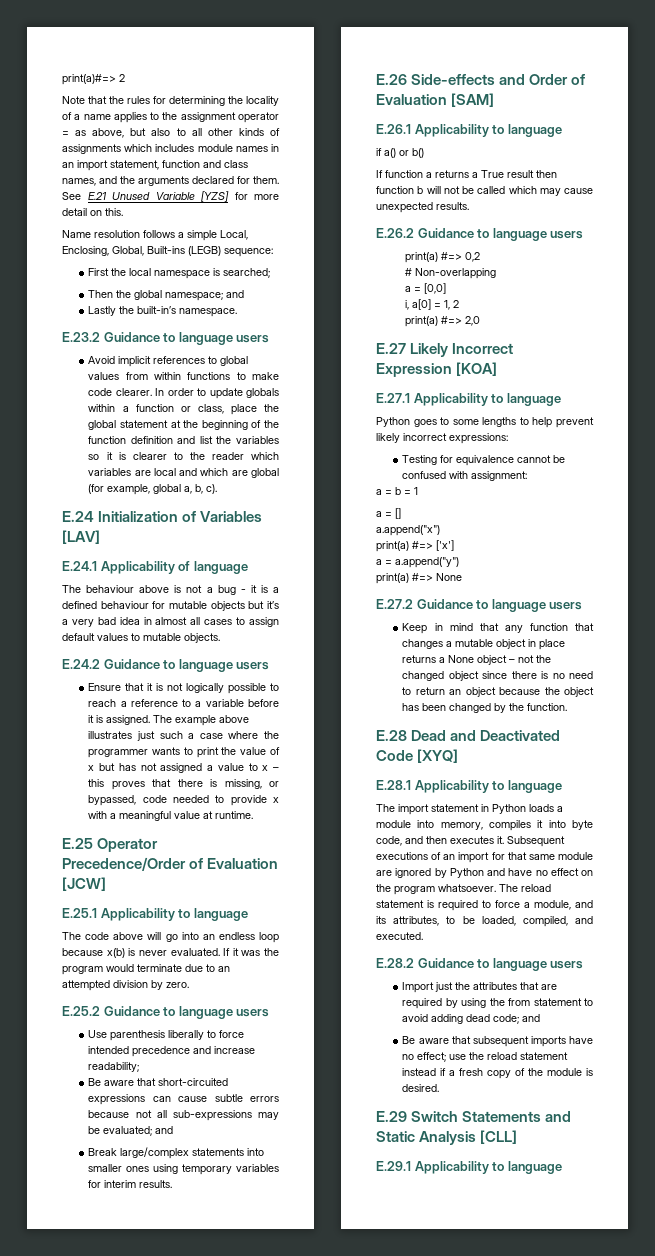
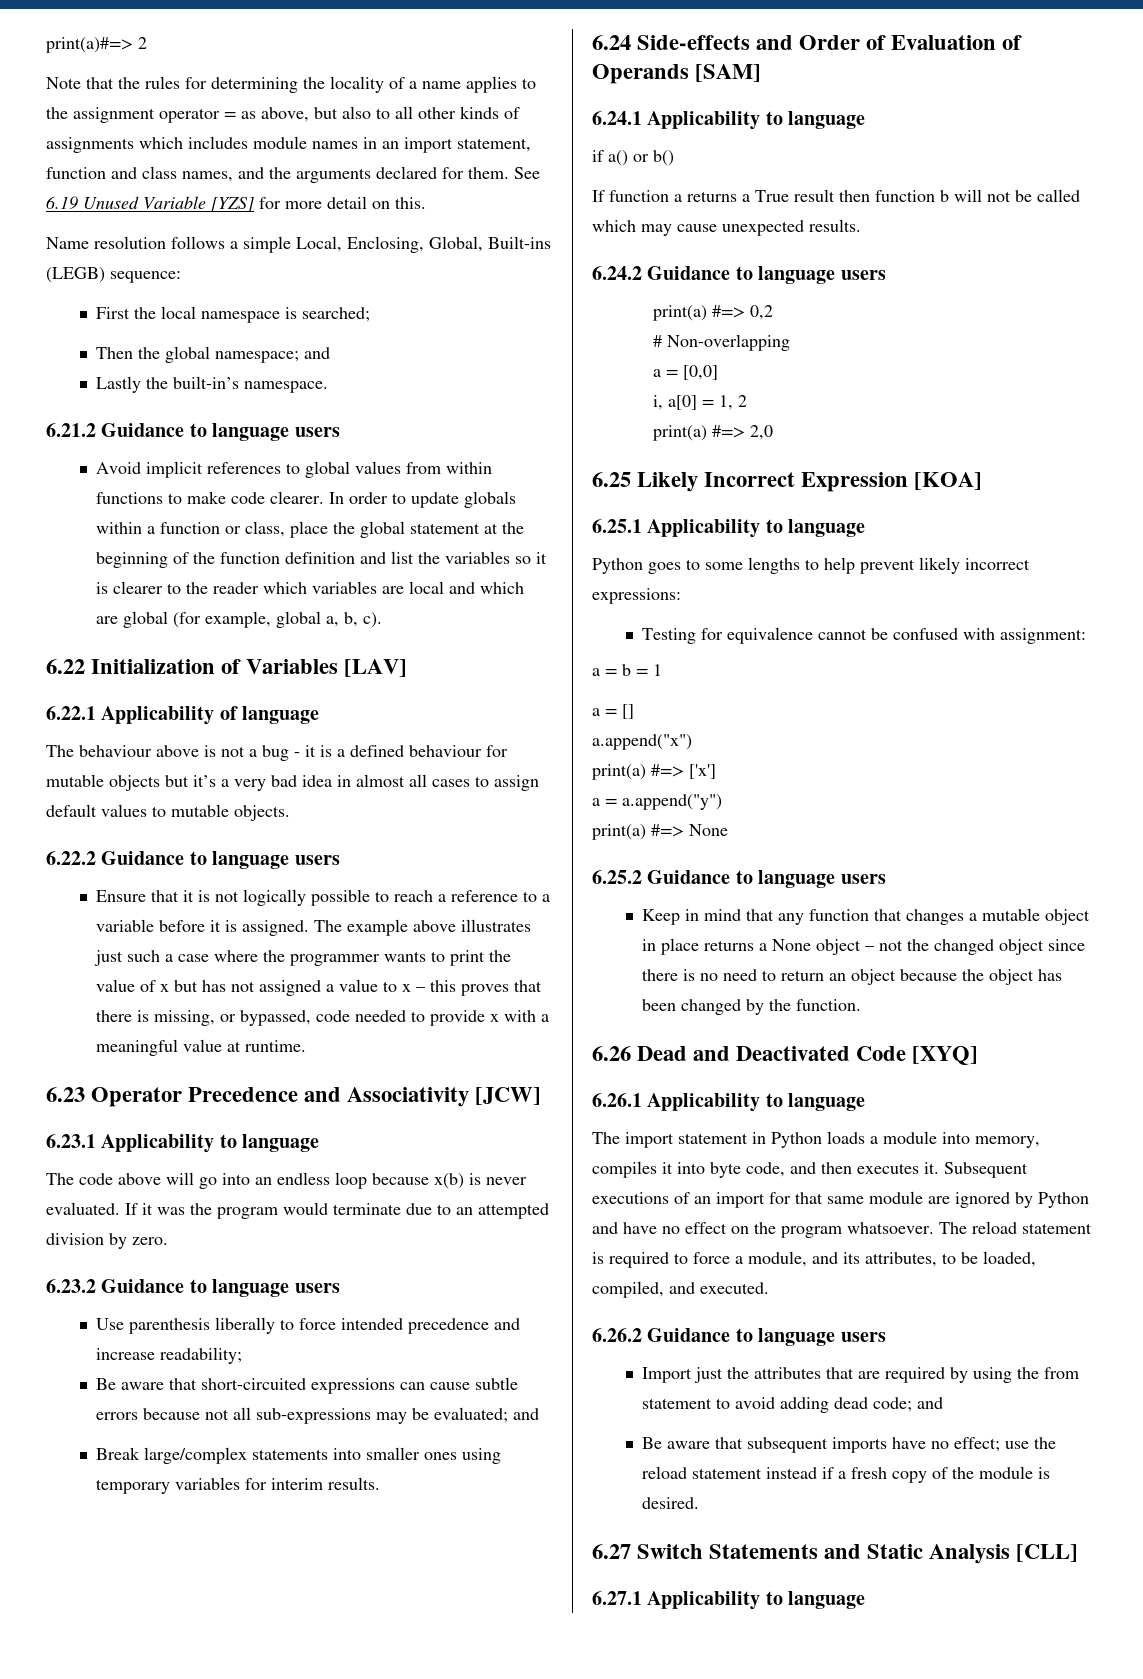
- See E.21 Unused Variable [YZS] for more detail on this.
+ See 6.19 Unused Variable [YZS] for more detail on this.
- E.23.2 Guidance to language users
+ 6.21.2 Guidance to language users
- E.24 Initialization of Variables [LAV]
+ 6.22 Initialization of Variables [LAV]
- E.24.1 Applicability of language
+ 6.22.1 Applicability of language
- E.24.2 Guidance to language users
+ 6.22.2 Guidance to language users
- E.25 Operator Precedence/Order of Evaluation [JCW]
+ 6.23 Operator Precedence and Associativity [JCW]
- E.25.1 Applicability to language
+ 6.23.1 Applicability to language
- E.25.2 Guidance to language users
+ 6.23.2 Guidance to language users
- E.26 Side-effects and Order of Evaluation [SAM]
+ 6.24 Side-effects and Order of Evaluation of Operands [SAM]
- E.26.1 Applicability to language
+ 6.24.1 Applicability to language
- E.26.2 Guidance to language users
+ 6.24.2 Guidance to language users
- E.27 Likely Incorrect Expression [KOA]
+ 6.25 Likely Incorrect Expression [KOA]
- E.27.1 Applicability to language
+ 6.25.1 Applicability to language
- E.27.2 Guidance to language users
+ 6.25.2 Guidance to language users
- E.28 Dead and Deactivated Code [XYQ]
+ 6.26 Dead and Deactivated Code [XYQ]
- E.28.1 Applicability to language
+ 6.26.1 Applicability to language
- E.28.2 Guidance to language users
+ 6.26.2 Guidance to language users
- E.29 Switch Statements and Static Analysis [CLL]
+ 6.27 Switch Statements and Static Analysis [CLL]
- E.29.1 Applicability to language
+ 6.27.1 Applicability to language

